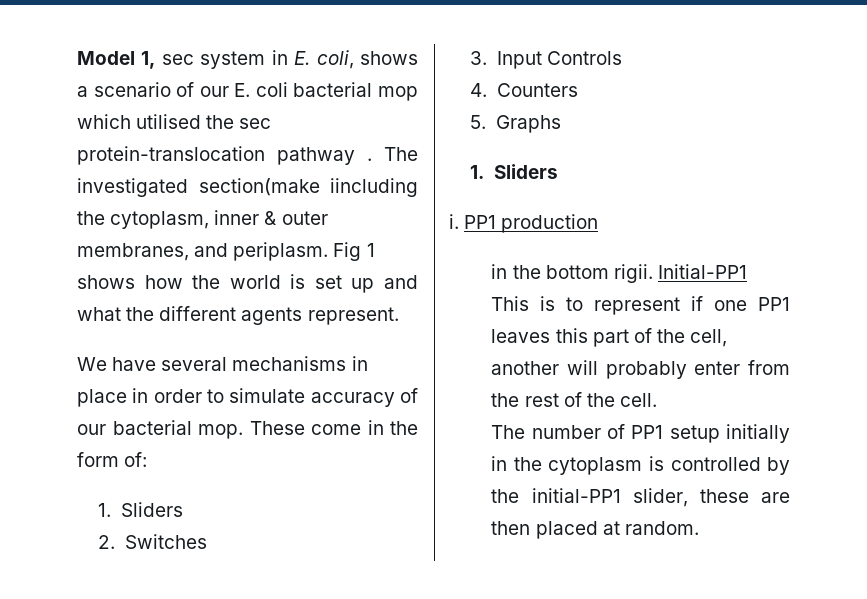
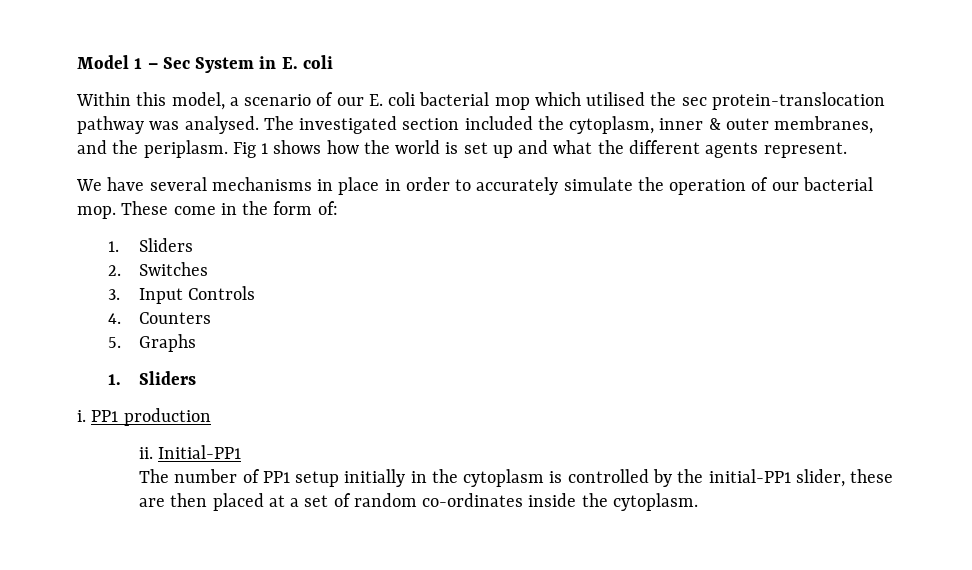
- Model 1, sec system in E. coli, shows a scenario of our E. coli bacterial mop which utilised the sec protein-translocation pathway . The investigated section(make iincluding the cytoplasm, inner & outer membranes, and periplasm.
+ Model 1 – Sec System in E. coli
+ Within this model, a scenario of our E. coli bacterial mop which utilised the sec protein-translocation pathway was analysed. The investigated section included the cytoplasm, inner & outer membranes, and the periplasm.
- We have several mechanisms in place in order to simulate accuracy of our bacterial mop.
+ We have several mechanisms in place in order to accurately simulate the operation of our bacterial mop.
- in the bottom rigii. Initial-PP1 This is to represent if one PP1 leaves this part of the cell, another will probably enter from the rest of the cell.
+ ii. Initial-PP1
- The number of PP1 setup initially in the cytoplasm is controlled by the initial-PP1 slider, these are then placed at random.
+ The number of PP1 setup initially in the cytoplasm is controlled by the initial-PP1 slider, these are then placed at a set of random co-ordinates inside the cytoplasm.

